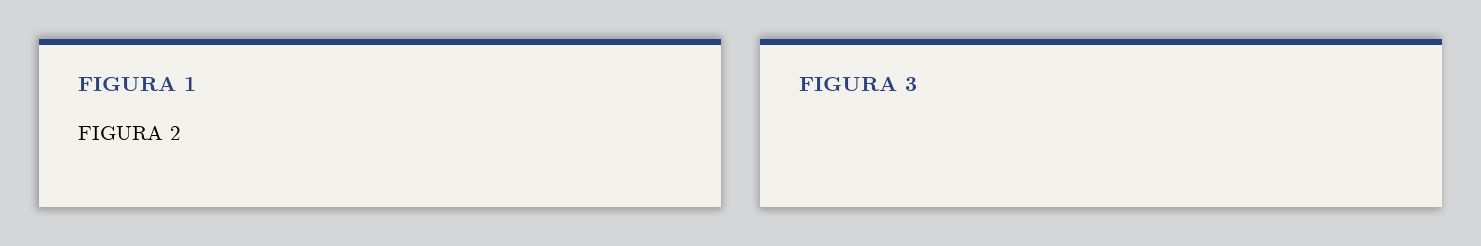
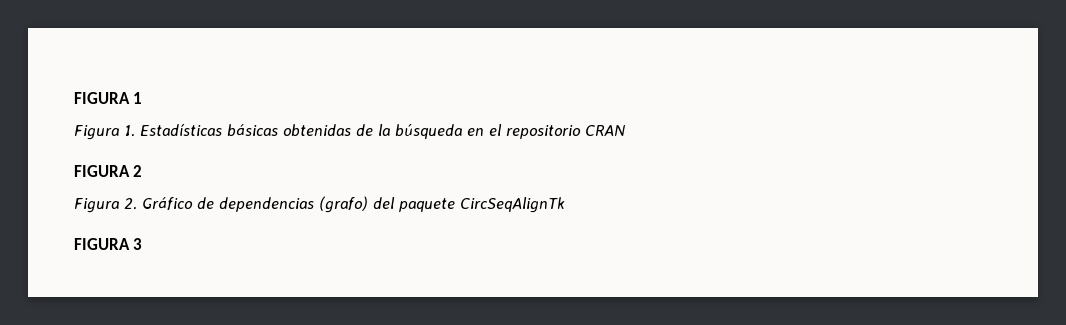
+ Figura 1. Estadísticas básicas obtenidas de la búsqueda en el repositorio CRAN
  FIGURA 2
+ Figura 2. Gráfico de dependencias (grafo) del paquete CircSeqAlignTk

